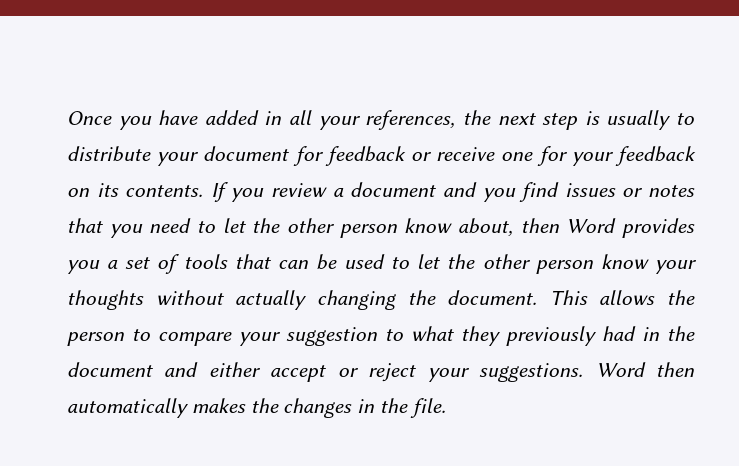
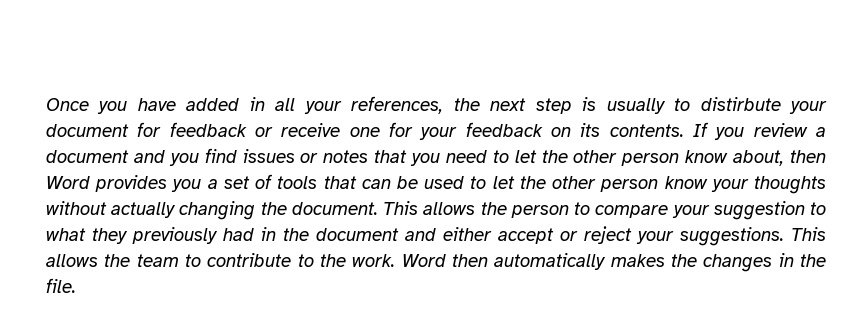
- Once you have added in all your references, the next step is usually to distribute your document for feedback or receive one for your feedback on its contents.
+ Once you have added in all your references, the next step is usually to distirbute your document for feedback or receive one for your feedback on its contents.
+ This allows the team to contribute to the work.

